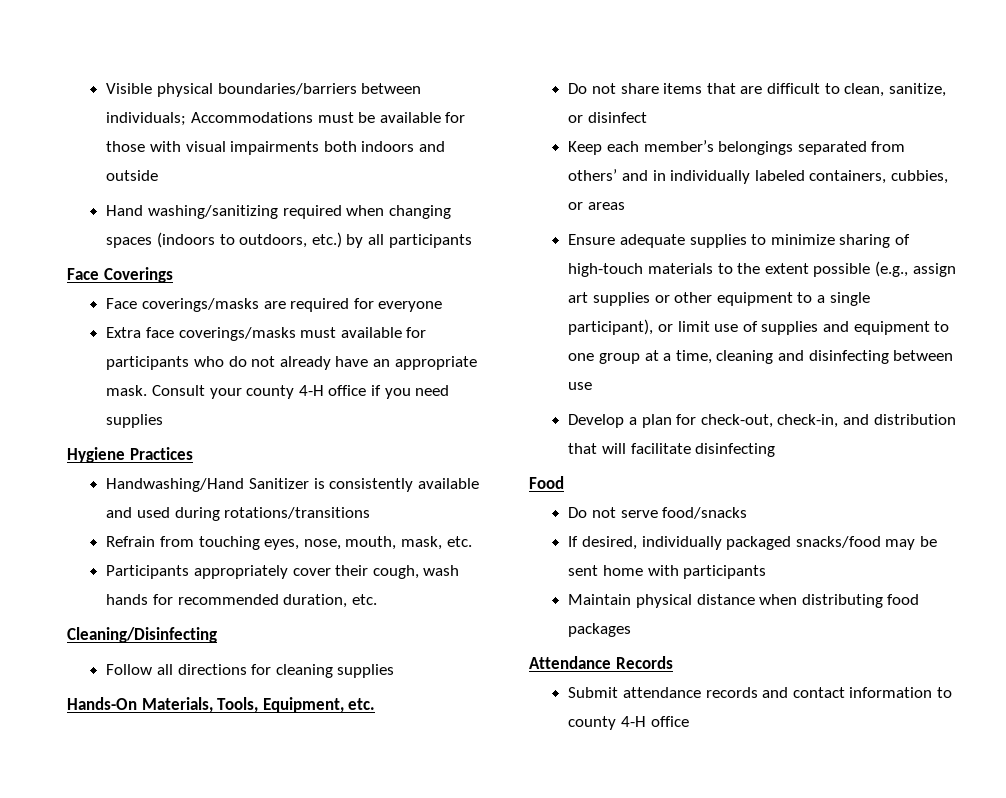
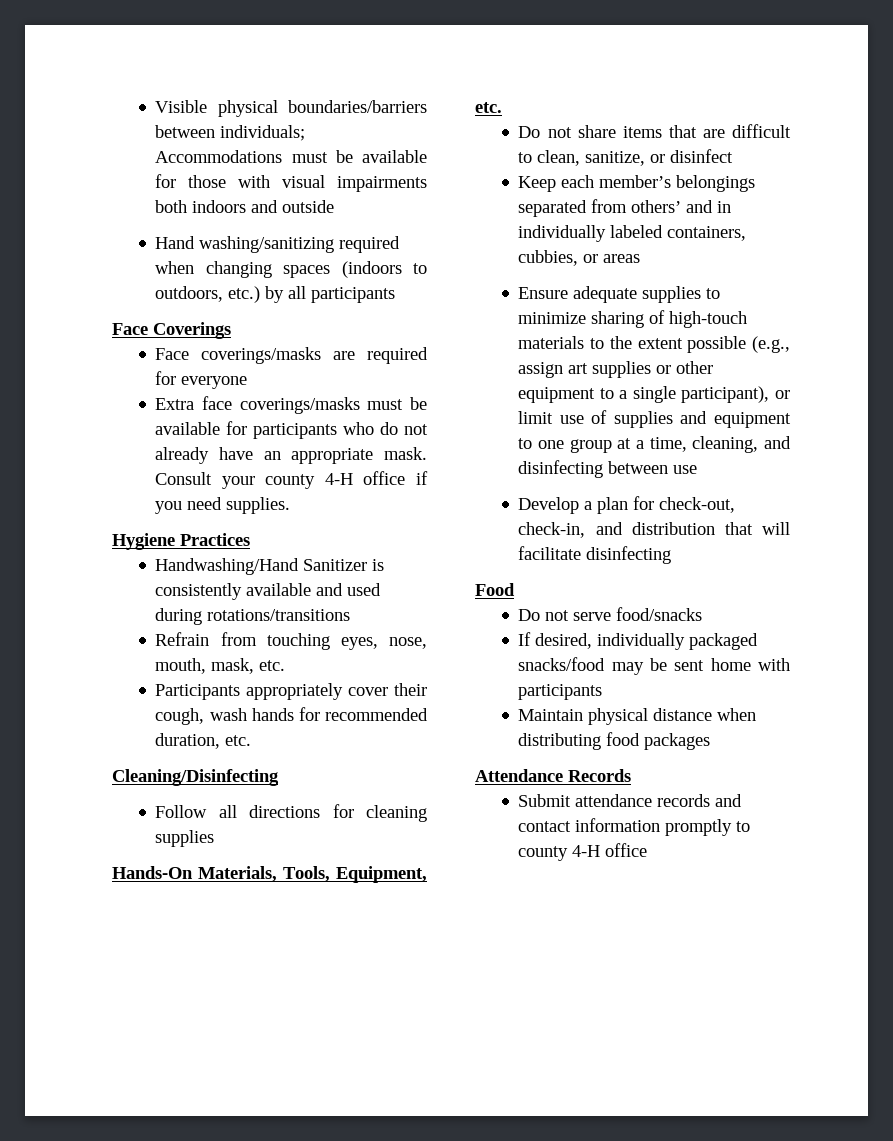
- Extra face coverings/masks must available for participants who do not already have an appropriate mask.
+ Extra face coverings/masks must be available for participants who do not already have an appropriate mask.
- Consult your county 4-H office if you need supplies
+ Consult your county 4-H office if you need supplies.
- Ensure adequate supplies to minimize sharing of high-touch materials to the extent possible (e.g., assign art supplies or other equipment to a single participant), or limit use of supplies and equipment to one group at a time, cleaning and disinfecting between use
+ Ensure adequate supplies to minimize sharing of high-touch materials to the extent possible (e.g., assign art supplies or other equipment to a single participant), or limit use of supplies and equipment to one group at a time, cleaning, and disinfecting between use
- Submit attendance records and contact information to county 4-H office
+ Submit attendance records and contact information promptly to county 4-H office

